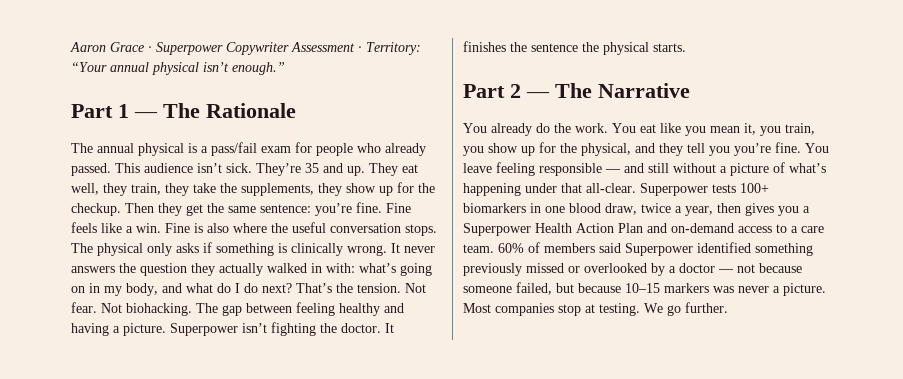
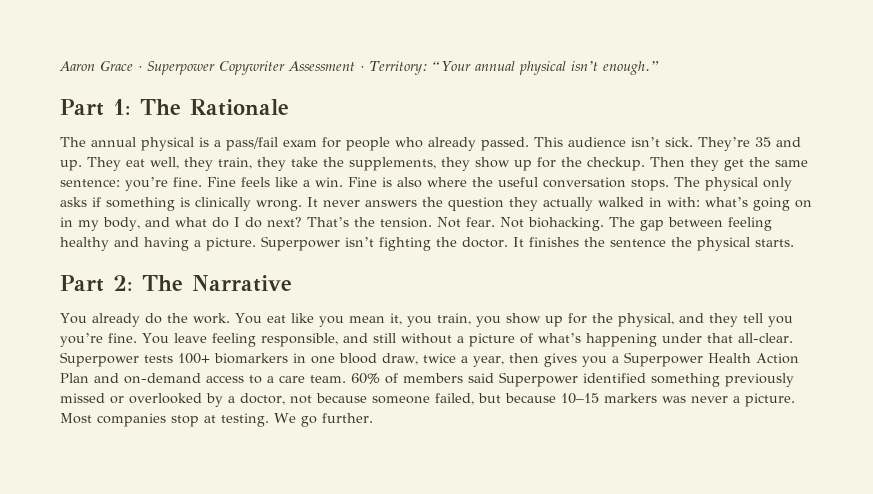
- Part 1 — The Rationale
+ Part 1: The Rationale
- Part 2 — The Narrative
+ Part 2: The Narrative
- You leave feeling responsible — and still without a picture of what’s happening under that all-clear.
+ You leave feeling responsible, and still without a picture of what’s happening under that all-clear.
- 60% of members said Superpower identified something previously missed or overlooked by a doctor — not because someone failed, but because 10–15 markers was never a picture.
+ 60% of members said Superpower identified something previously missed or overlooked by a doctor, not because someone failed, but because 10–15 markers was never a picture.

